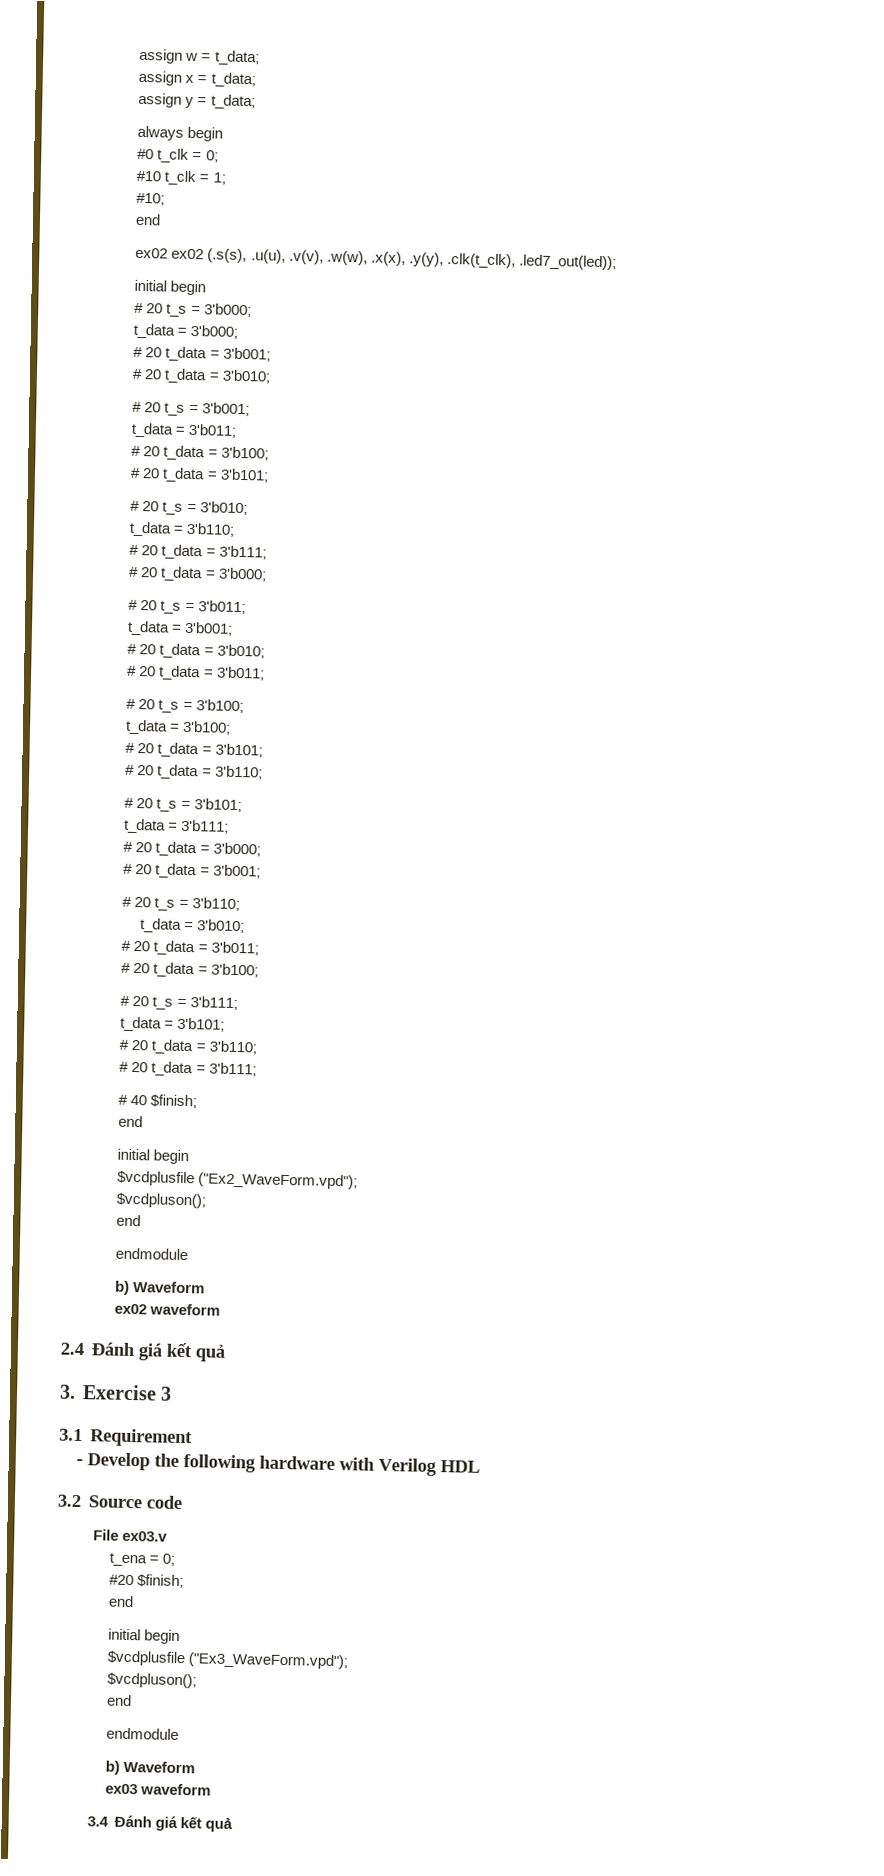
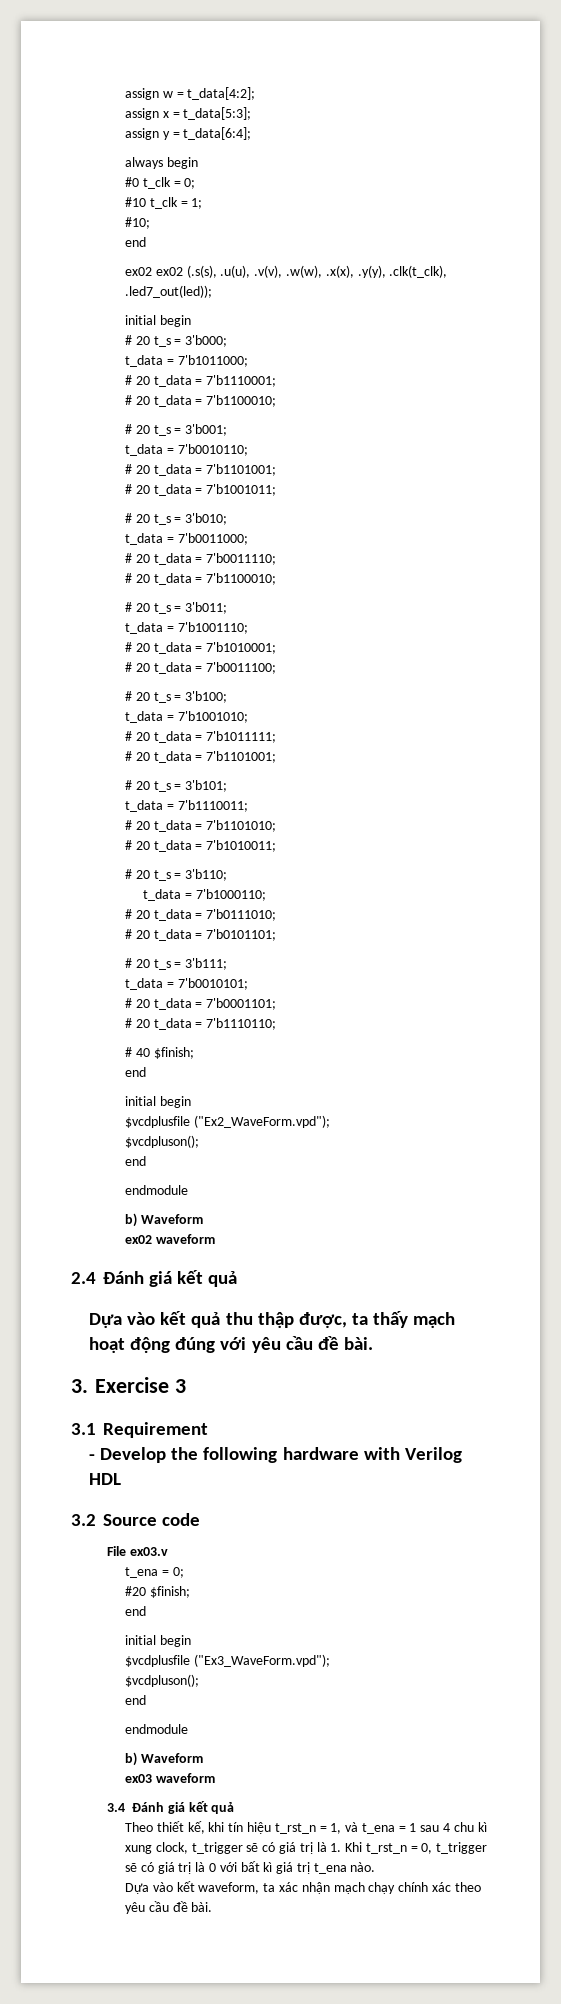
- assign w = t_data;
+ assign w = t_data[4:2];
- assign x = t_data;
+ assign x = t_data[5:3];
- assign y = t_data;
+ assign y = t_data[6:4];
  # 20 t_s = 3'b000;
- t_data = 3'b000;
- # 20 t_data = 3'b001;
- # 20 t_data = 3'b010;
+ t_data = 7'b1011000;
+ # 20 t_data = 7'b1110001;
+ # 20 t_data = 7'b1100010;
  # 20 t_s = 3'b001;
- t_data = 3'b011;
- # 20 t_data = 3'b100;
- # 20 t_data = 3'b101;
+ t_data = 7'b0010110;
+ # 20 t_data = 7'b1101001;
+ # 20 t_data = 7'b1001011;
  # 20 t_s = 3'b010;
- t_data = 3'b110;
- # 20 t_data = 3'b111;
- # 20 t_data = 3'b000;
+ t_data = 7'b0011000;
+ # 20 t_data = 7'b0011110;
+ # 20 t_data = 7'b1100010;
  # 20 t_s = 3'b011;
- t_data = 3'b001;
- # 20 t_data = 3'b010;
- # 20 t_data = 3'b011;
+ t_data = 7'b1001110;
+ # 20 t_data = 7'b1010001;
+ # 20 t_data = 7'b0011100;
  # 20 t_s = 3'b100;
- t_data = 3'b100;
- # 20 t_data = 3'b101;
- # 20 t_data = 3'b110;
+ t_data = 7'b1001010;
+ # 20 t_data = 7'b1011111;
+ # 20 t_data = 7'b1101001;
  # 20 t_s = 3'b101;
- t_data = 3'b111;
- # 20 t_data = 3'b000;
- # 20 t_data = 3'b001;
+ t_data = 7'b1110011;
+ # 20 t_data = 7'b1101010;
+ # 20 t_data = 7'b1010011;
  # 20 t_s = 3'b110;
- t_data = 3'b010;
- # 20 t_data = 3'b011;
- # 20 t_data = 3'b100;
+ t_data = 7'b1000110;
+ # 20 t_data = 7'b0111010;
+ # 20 t_data = 7'b0101101;
  # 20 t_s = 3'b111;
- t_data = 3'b101;
- # 20 t_data = 3'b110;
- # 20 t_data = 3'b111;
+ t_data = 7'b0010101;
+ # 20 t_data = 7'b0001101;
+ # 20 t_data = 7'b1110110;
+ Dựa vào kết quả thu thập được, ta thấy mạch hoạt động đúng với yêu cầu đề bài.
+ Theo thiết kế, khi tín hiệu t_rst_n = 1, và t_ena = 1 sau 4 chu kì xung clock, t_trigger sẽ có giá trị là 1. Khi t_rst_n = 0, t_trigger sẽ có giá trị là 0 với bất kì giá trị t_ena nào.
+ Dựa vào kết waveform, ta xác nhận mạch chạy chính xác theo yêu cầu đề bài.

